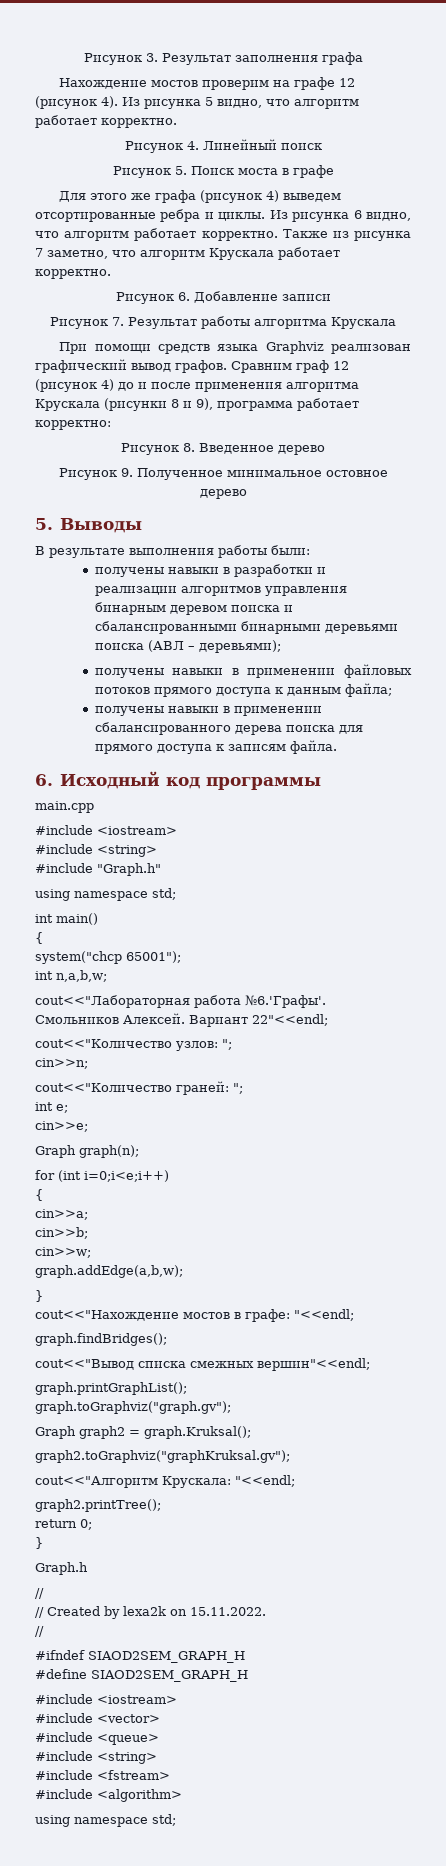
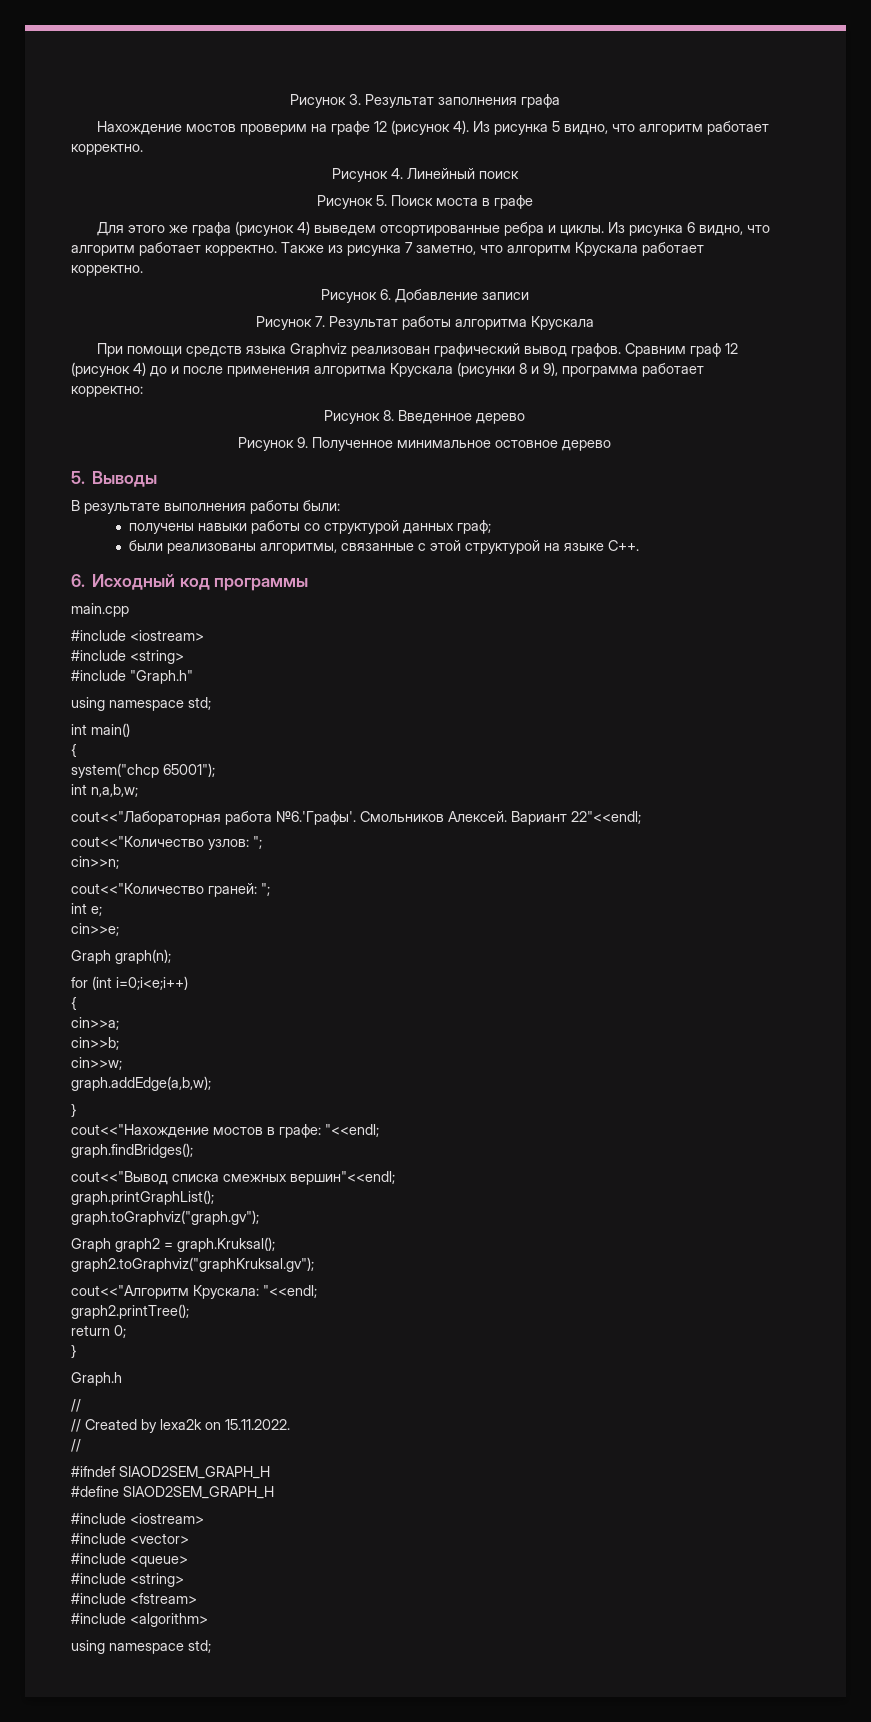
- получены навыки в разработки и реализации алгоритмов управления бинарным деревом поиска и сбалансированными бинарными деревьями поиска (АВЛ – деревьями);
- получены навыки в применении файловых потоков прямого доступа к данным файла;
- получены навыки в применении сбалансированного дерева поиска для прямого доступа к записям файла.
+ получены навыки работы со структурой данных граф;
+ были реализованы алгоритмы, связанные с этой структурой на языке С++.

